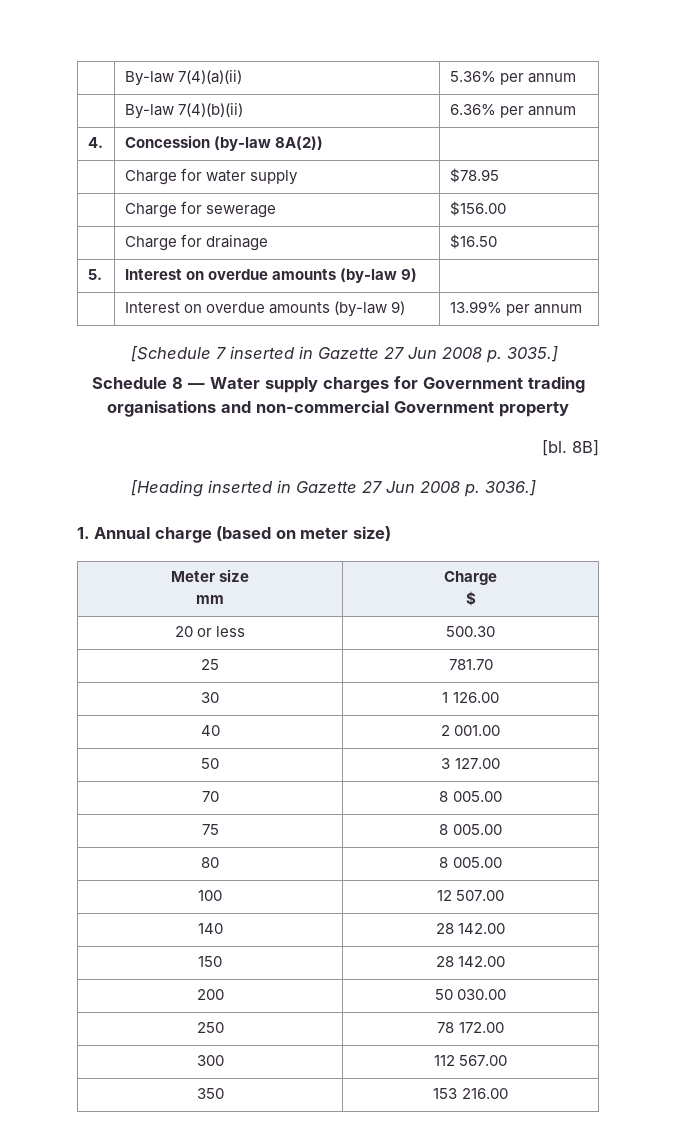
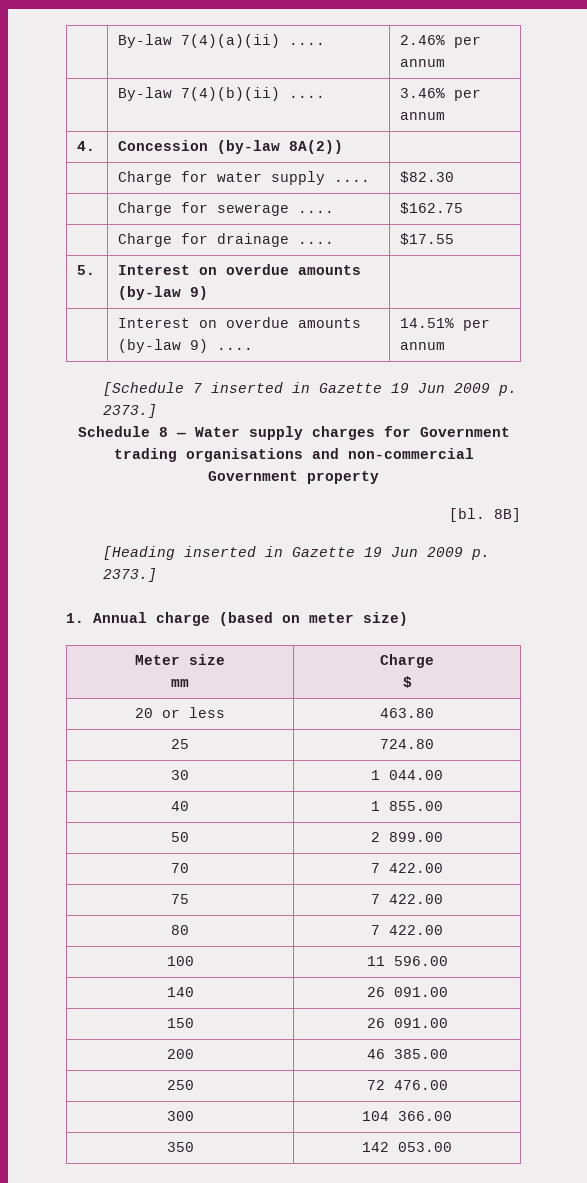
- | By-law 7(4)(a)(ii) | 5.36% per annum
+ | By-law 7(4)(a)(ii) .... | 2.46% per annum
- | By-law 7(4)(b)(ii) | 6.36% per annum
+ | By-law 7(4)(b)(ii) .... | 3.46% per annum
- | Charge for water supply | $78.95
+ | Charge for water supply .... | $82.30
- | Charge for sewerage | $156.00
+ | Charge for sewerage .... | $162.75
- | Charge for drainage | $16.50
+ | Charge for drainage .... | $17.55
- | Interest on overdue amounts (by-law 9) | 13.99% per annum
+ | Interest on overdue amounts (by-law 9) .... | 14.51% per annum
- [Schedule 7 inserted in Gazette 27 Jun 2008 p. 3035.]
+ [Schedule 7 inserted in Gazette 19 Jun 2009 p. 2373.]
- [Heading inserted in Gazette 27 Jun 2008 p. 3036.]
+ [Heading inserted in Gazette 19 Jun 2009 p. 2373.]
- 20 or less | 500.30
+ 20 or less | 463.80
- 25 | 781.70
+ 25 | 724.80
- 30 | 1 126.00
+ 30 | 1 044.00
- 40 | 2 001.00
+ 40 | 1 855.00
- 50 | 3 127.00
+ 50 | 2 899.00
- 70 | 8 005.00
+ 70 | 7 422.00
- 75 | 8 005.00
+ 75 | 7 422.00
- 80 | 8 005.00
+ 80 | 7 422.00
- 100 | 12 507.00
+ 100 | 11 596.00
- 140 | 28 142.00
+ 140 | 26 091.00
- 150 | 28 142.00
+ 150 | 26 091.00
- 200 | 50 030.00
+ 200 | 46 385.00
- 250 | 78 172.00
+ 250 | 72 476.00
- 300 | 112 567.00
+ 300 | 104 366.00
- 350 | 153 216.00
+ 350 | 142 053.00

